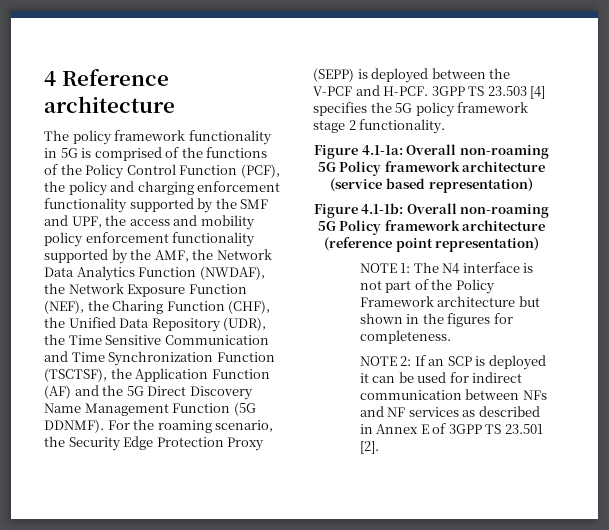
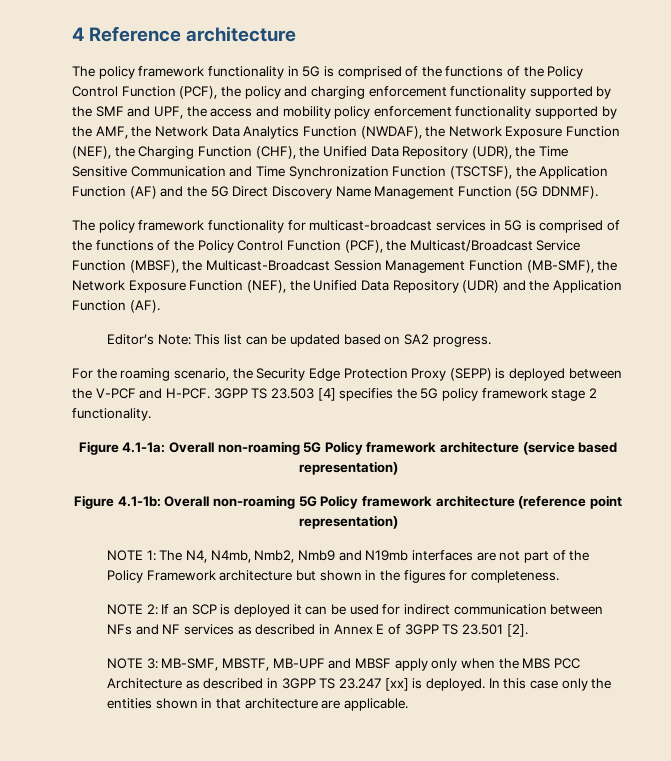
- The policy framework functionality in 5G is comprised of the functions of the Policy Control Function (PCF), the policy and charging enforcement functionality supported by the SMF and UPF, the access and mobility policy enforcement functionality supported by the AMF, the Network Data Analytics Function (NWDAF), the Network Exposure Function (NEF), the Charing Function (CHF), the Unified Data Repository (UDR), the Time Sensitive Communication and Time Synchronization Function (TSCTSF), the Application Function (AF) and the 5G Direct Discovery Name Management Function (5G DDNMF). For the roaming scenario, the Security Edge Protection Proxy (SEPP) is deployed between the V-PCF and H-PCF.
+ The policy framework functionality in 5G is comprised of the functions of the Policy Control Function (PCF), the policy and charging enforcement functionality supported by the SMF and UPF, the access and mobility policy enforcement functionality supported by the AMF, the Network Data Analytics Function (NWDAF), the Network Exposure Function (NEF), the Charging Function (CHF), the Unified Data Repository (UDR), the Time Sensitive Communication and Time Synchronization Function (TSCTSF), the Application Function (AF) and the 5G Direct Discovery Name Management Function (5G DDNMF).
+ The policy framework functionality for multicast-broadcast services in 5G is comprised of the functions of the Policy Control Function (PCF), the Multicast/Broadcast Service Function (MBSF), the Multicast-Broadcast Session Management Function (MB-SMF), the Network Exposure Function (NEF), the Unified Data Repository (UDR) and the Application Function (AF).
+ Editor’s Note: This list can be updated based on SA2 progress.
+ For the roaming scenario, the Security Edge Protection Proxy (SEPP) is deployed between the V-PCF and H-PCF.
- NOTE 1: The N4 interface is not part of the Policy Framework architecture but shown in the figures for completeness.
+ NOTE 1: The N4, N4mb, Nmb2, Nmb9 and N19mb interfaces are not part of the Policy Framework architecture but shown in the figures for completeness.
+ NOTE 3: MB-SMF, MBSTF, MB-UPF and MBSF apply only when the MBS PCC Architecture as described in 3GPP TS 23.247 [xx] is deployed. In this case only the entities shown in that architecture are applicable.

